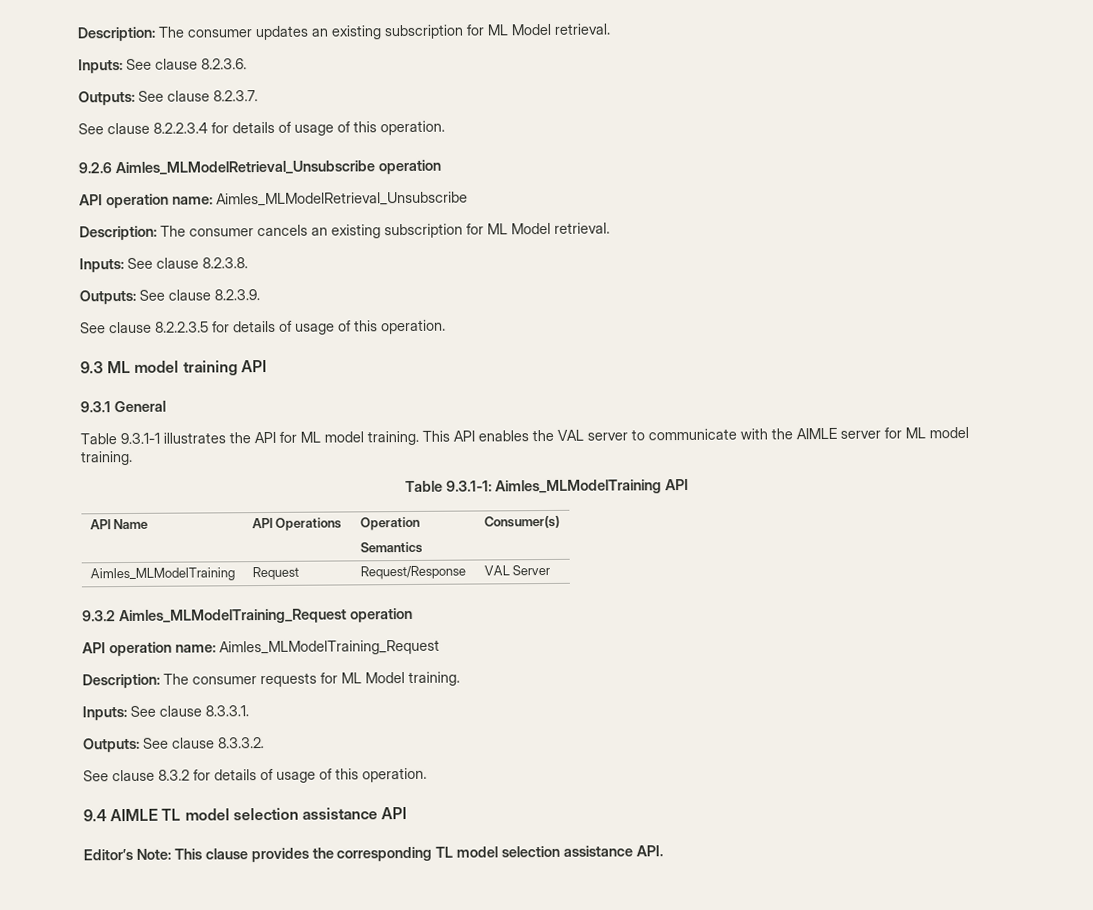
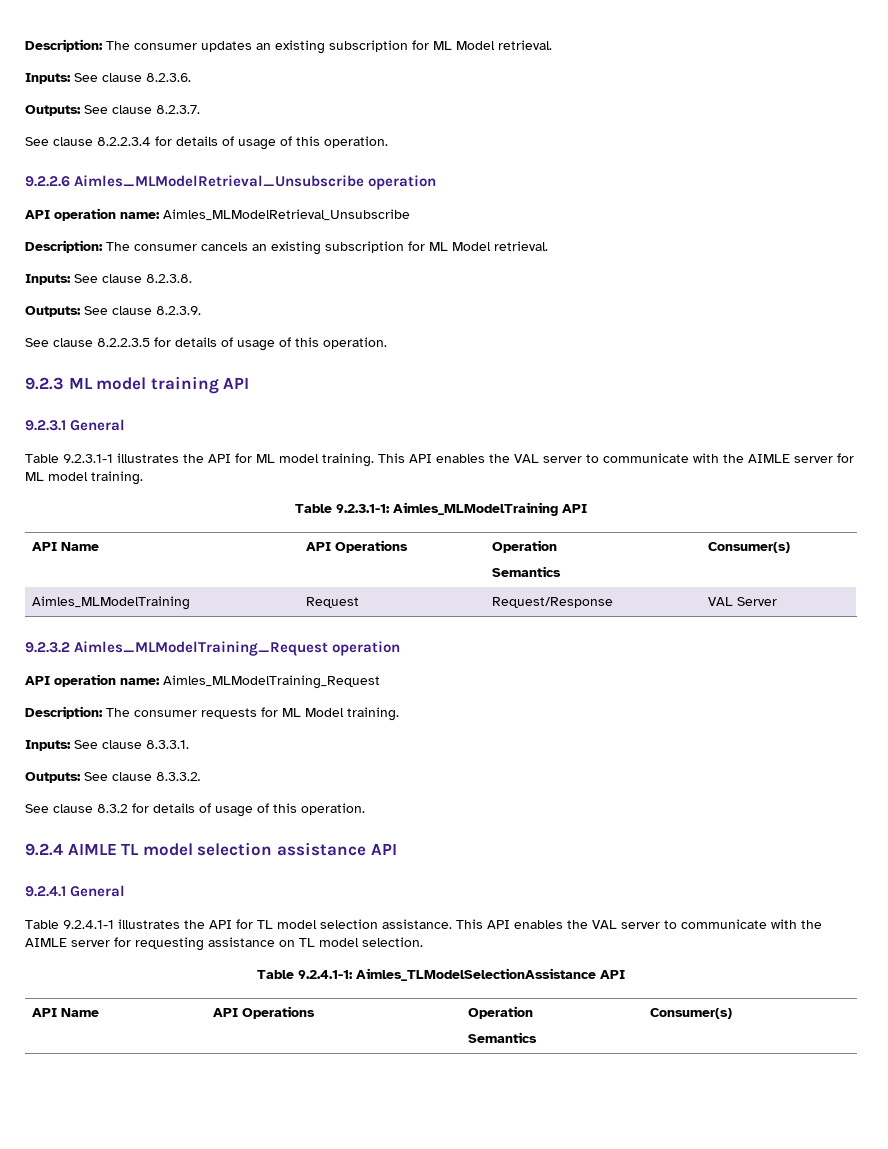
- 9.2.6 Aimles_MLModelRetrieval_Unsubscribe operation
+ 9.2.2.6 Aimles_MLModelRetrieval_Unsubscribe operation
- 9.3 ML model training API
+ 9.2.3 ML model training API
- 9.3.1 General
- Table 9.3.1-1 illustrates the API for ML model training.
+ 9.2.3.1 General
+ Table 9.2.3.1-1 illustrates the API for ML model training.
- Table 9.3.1-1: Aimles_MLModelTraining API
+ Table 9.2.3.1-1: Aimles_MLModelTraining API
- 9.3.2 Aimles_MLModelTraining_Request operation
+ 9.2.3.2 Aimles_MLModelTraining_Request operation
- 9.4 AIMLE TL model selection assistance API
+ 9.2.4 AIMLE TL model selection assistance API
- Editor’s Note: This clause provides the corresponding TL model selection assistance API.
+ 9.2.4.1 General
+ Table 9.2.4.1-1 illustrates the API for TL model selection assistance. This API enables the VAL server to communicate with the AIMLE server for requesting assistance on TL model selection.
+ Table 9.2.4.1-1: Aimles_TLModelSelectionAssistance API
+ API Name | API Operations | Operation
+ Semantics | Consumer(s)

